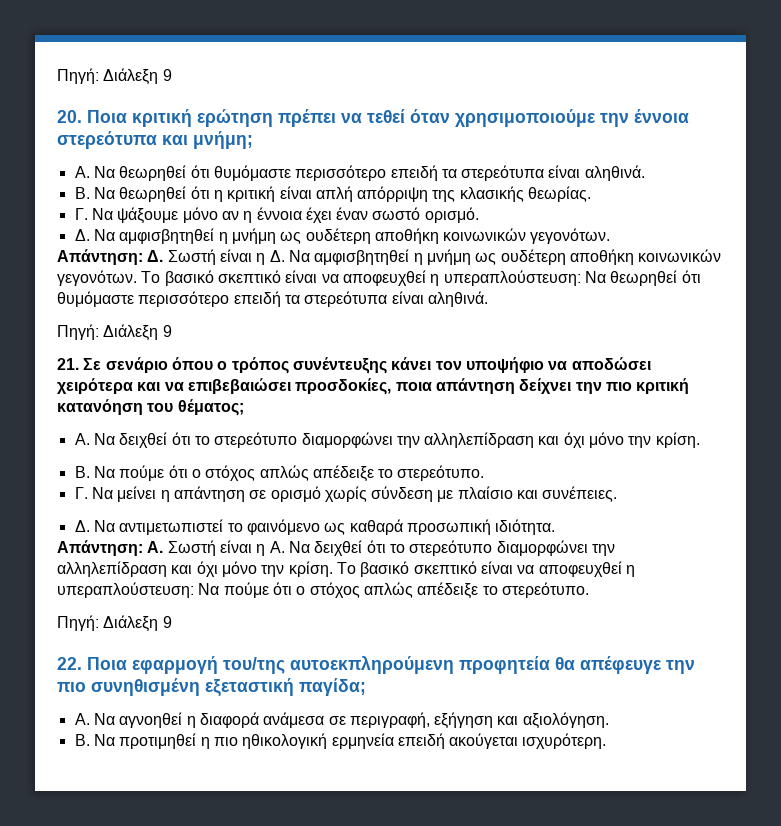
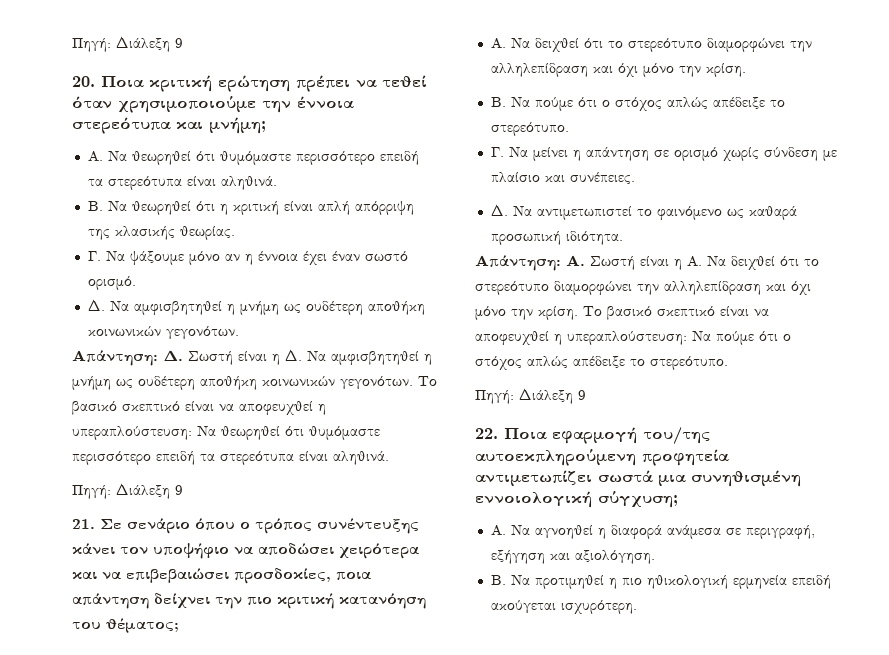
- 22. Ποια εφαρμογή του/της αυτοεκπληρούμενη προφητεία θα απέφευγε την πιο συνηθισμένη εξεταστική παγίδα;
+ 22. Ποια εφαρμογή του/της αυτοεκπληρούμενη προφητεία αντιμετωπίζει σωστά μια συνηθισμένη εννοιολογική σύγχυση;

